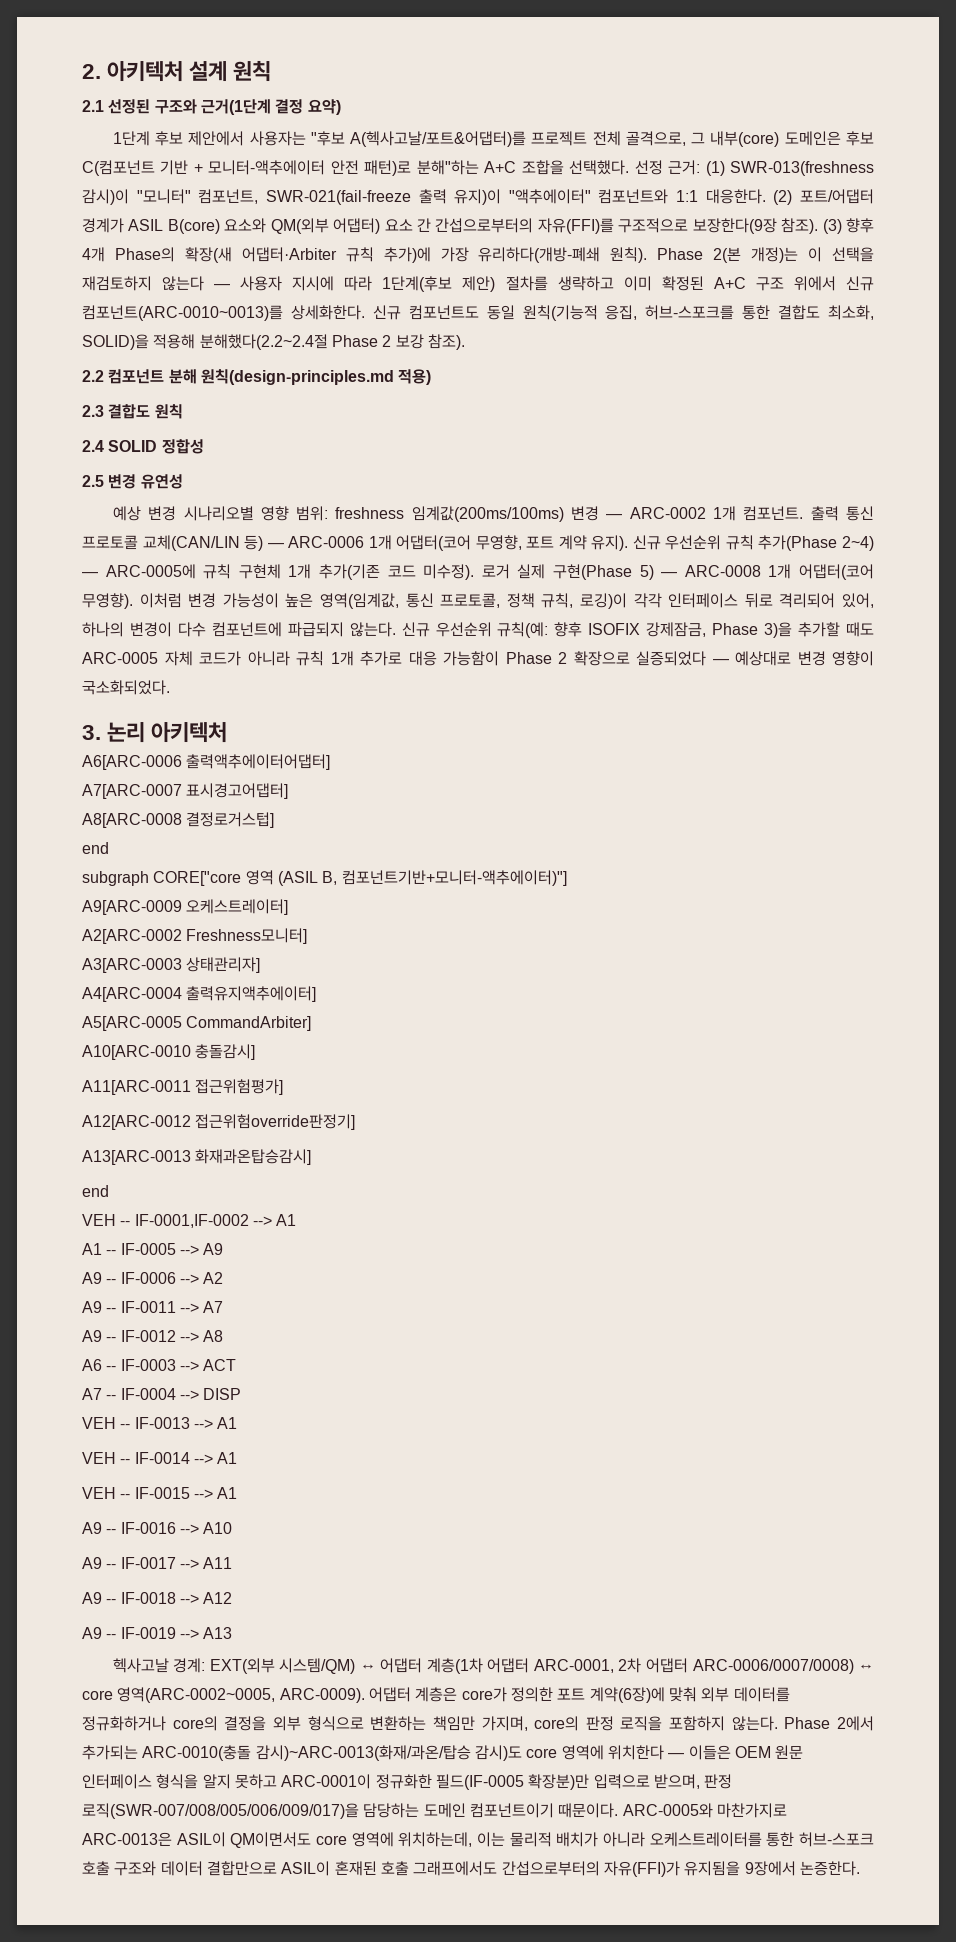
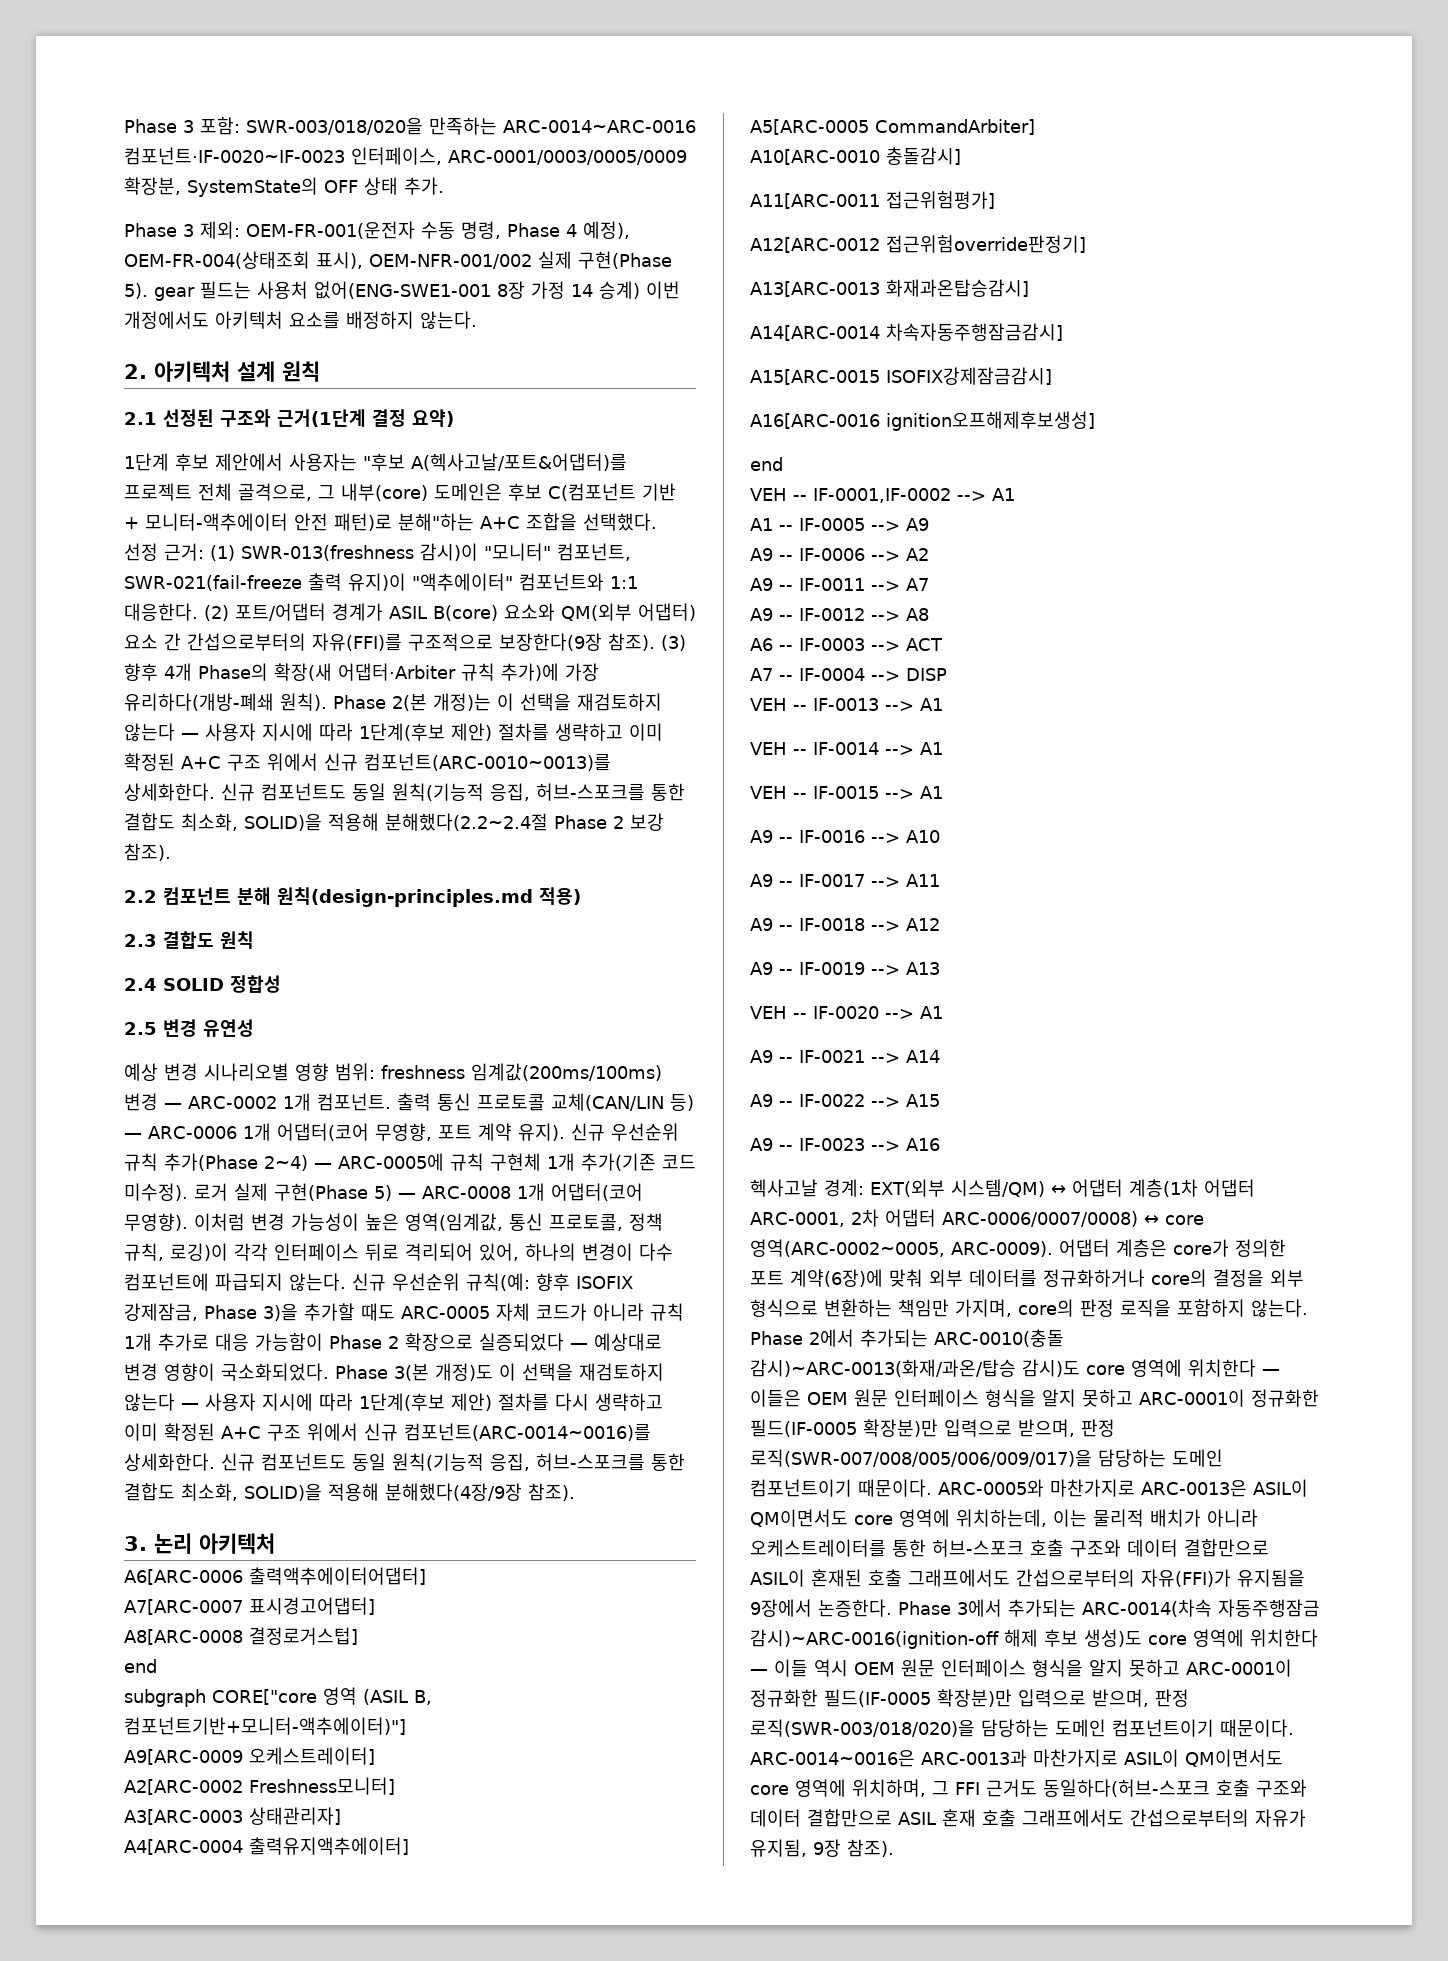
+ Phase 3 포함: SWR-003/018/020을 만족하는 ARC-0014~ARC-0016 컴포넌트·IF-0020~IF-0023 인터페이스, ARC-0001/0003/0005/0009 확장분, SystemState의 OFF 상태 추가.
+ Phase 3 제외: OEM-FR-001(운전자 수동 명령, Phase 4 예정), OEM-FR-004(상태조회 표시), OEM-NFR-001/002 실제 구현(Phase 5). gear 필드는 사용처 없어(ENG-SWE1-001 8장 가정 14 승계) 이번 개정에서도 아키텍처 요소를 배정하지 않는다.
+ Phase 3(본 개정)도 이 선택을 재검토하지 않는다 — 사용자 지시에 따라 1단계(후보 제안) 절차를 다시 생략하고 이미 확정된 A+C 구조 위에서 신규 컴포넌트(ARC-0014~0016)를 상세화한다. 신규 컴포넌트도 동일 원칙(기능적 응집, 허브-스포크를 통한 결합도 최소화, SOLID)을 적용해 분해했다(4장/9장 참조).
+ A14[ARC-0014 차속자동주행잠금감시]
+ A15[ARC-0015 ISOFIX강제잠금감시]
+ A16[ARC-0016 ignition오프해제후보생성]
+ VEH -- IF-0020 --> A1
+ A9 -- IF-0021 --> A14
+ A9 -- IF-0022 --> A15
+ A9 -- IF-0023 --> A16
+ Phase 3에서 추가되는 ARC-0014(차속 자동주행잠금 감시)~ARC-0016(ignition-off 해제 후보 생성)도 core 영역에 위치한다 — 이들 역시 OEM 원문 인터페이스 형식을 알지 못하고 ARC-0001이 정규화한 필드(IF-0005 확장분)만 입력으로 받으며, 판정 로직(SWR-003/018/020)을 담당하는 도메인 컴포넌트이기 때문이다. ARC-0014~0016은 ARC-0013과 마찬가지로 ASIL이 QM이면서도 core 영역에 위치하며, 그 FFI 근거도 동일하다(허브-스포크 호출 구조와 데이터 결합만으로 ASIL 혼재 호출 그래프에서도 간섭으로부터의 자유가 유지됨, 9장 참조).

